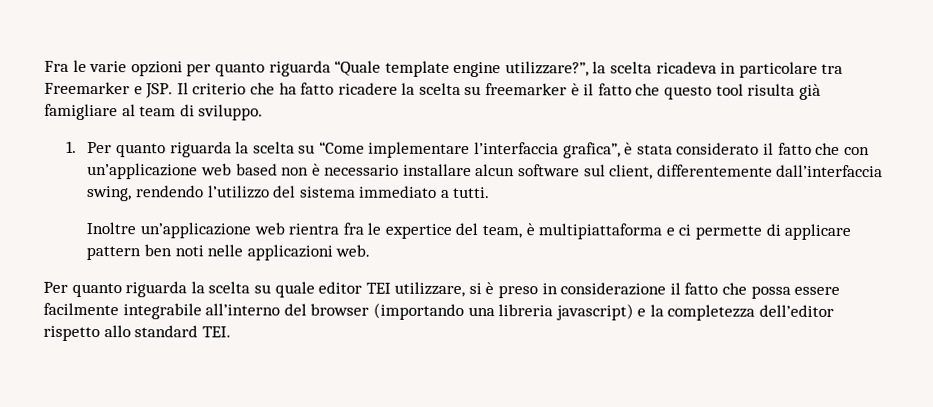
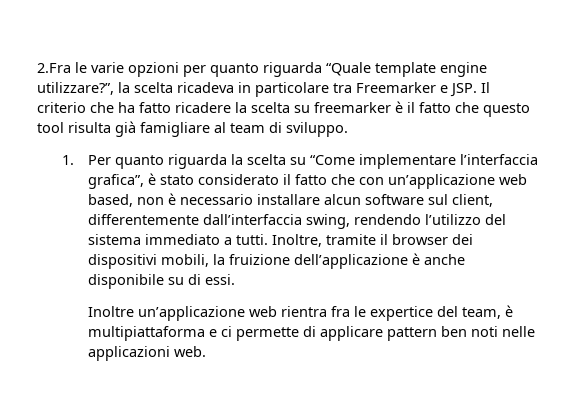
- Fra le varie opzioni per quanto riguarda “Quale template engine utilizzare?”, la scelta ricadeva in particolare tra Freemarker e JSP. Il criterio che ha fatto ricadere la scelta su freemarker è il fatto che questo tool risulta già famigliare al team di sviluppo.
+ 2.Fra le varie opzioni per quanto riguarda “Quale template engine utilizzare?”, la scelta ricadeva in particolare tra Freemarker e JSP. Il criterio che ha fatto ricadere la scelta su freemarker è il fatto che questo tool risulta già famigliare al team di sviluppo.
- 1. Per quanto riguarda la scelta su “Come implementare l’interfaccia grafica”, è stata considerato il fatto che con un’applicazione web based non è necessario installare alcun software sul client, differentemente dall’interfaccia swing, rendendo l’utilizzo del sistema immediato a tutti.
+ 1. Per quanto riguarda la scelta su “Come implementare l’interfaccia grafica”, è stato considerato il fatto che con un’applicazione web based, non è necessario installare alcun software sul client, differentemente dall’interfaccia swing, rendendo l’utilizzo del sistema immediato a tutti. Inoltre, tramite il browser dei dispositivi mobili, la fruizione dell’applicazione è anche disponibile su di essi.
- Per quanto riguarda la scelta su quale editor TEI utilizzare, si è preso in considerazione il fatto che possa essere facilmente integrabile all’interno del browser (importando una libreria javascript) e la completezza dell’editor rispetto allo standard TEI.

